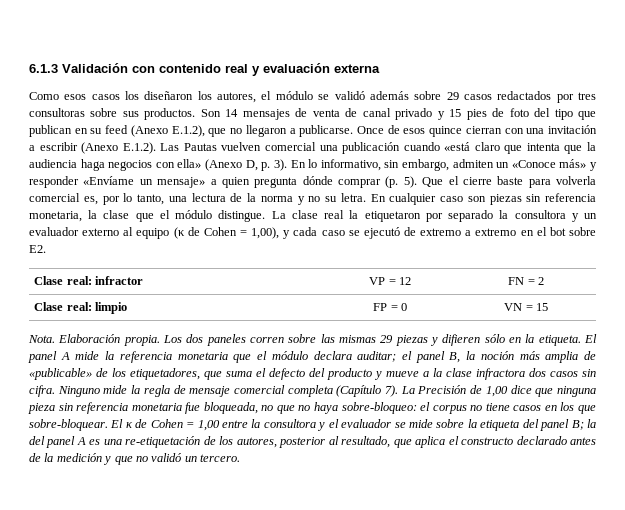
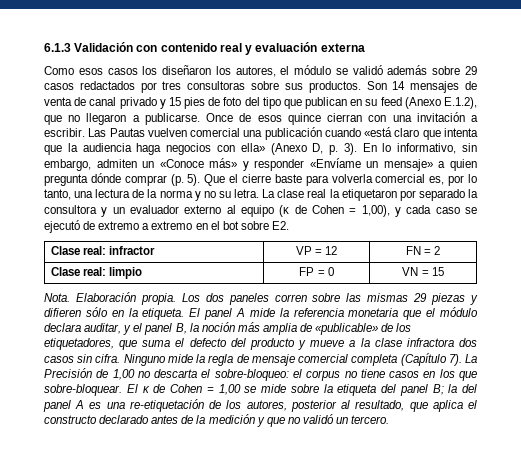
- Once de esos quince cierran con una invitación a escribir (Anexo E.1.2). Las Pautas vuelven comercial una publicación cuando «está claro que intenta que la audiencia haga negocios con ella» (Anexo D, p. 3).
+ Once de esos quince cierran con una invitación a escribir. Las Pautas vuelven comercial una publicación cuando «está claro que intenta que la audiencia haga negocios con ella» (Anexo D, p. 3).
- En cualquier caso son piezas sin referencia monetaria, la clase que el módulo distingue.
- El panel A mide la referencia monetaria que el módulo declara auditar; el panel B, la noción más amplia de «publicable» de los etiquetadores, que suma el defecto del producto y mueve a la clase infractora dos casos sin cifra.
+ El panel A mide la referencia monetaria que el módulo declara auditar, y el panel B, la noción más amplia de «publicable» de los etiquetadores, que suma el defecto del producto y mueve a la clase infractora dos casos sin cifra.
- La Precisión de 1,00 dice que ninguna pieza sin referencia monetaria fue bloqueada, no que no haya sobre-bloqueo: el corpus no tiene casos en los que sobre-bloquear.
+ La Precisión de 1,00 no descarta el sobre-bloqueo: el corpus no tiene casos en los que sobre-bloquear.
- El κ de Cohen = 1,00 entre la consultora y el evaluador se mide sobre la etiqueta del panel B; la del panel A es una re-etiquetación de los autores, posterior al resultado, que aplica el constructo declarado antes de la medición y que no validó un tercero.
+ El κ de Cohen = 1,00 se mide sobre la etiqueta del panel B; la del panel A es una re-etiquetación de los autores, posterior al resultado, que aplica el constructo declarado antes de la medición y que no validó un tercero.

